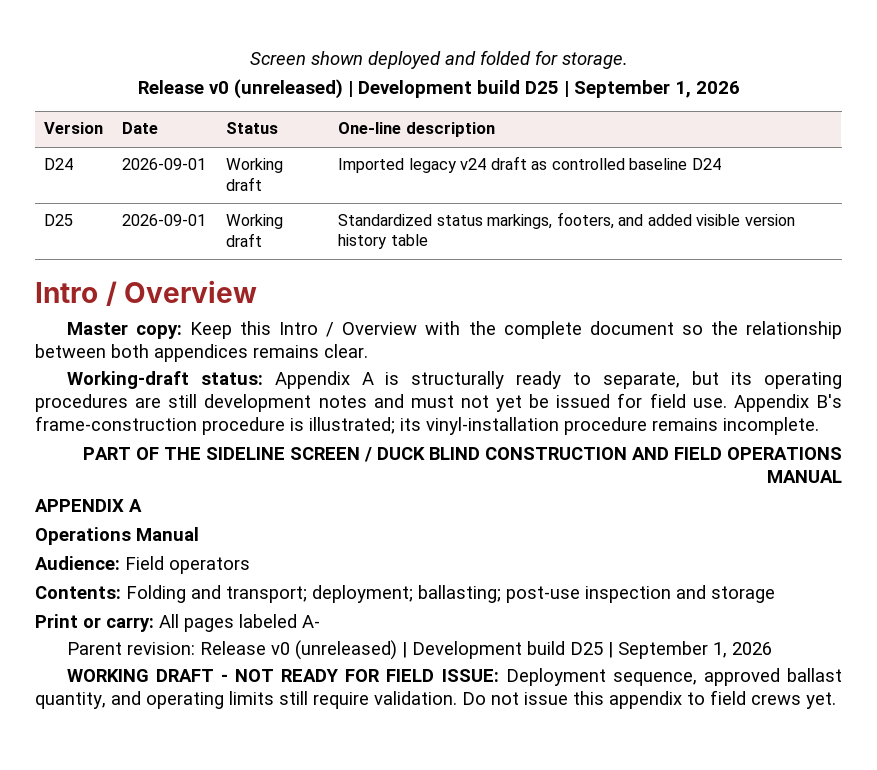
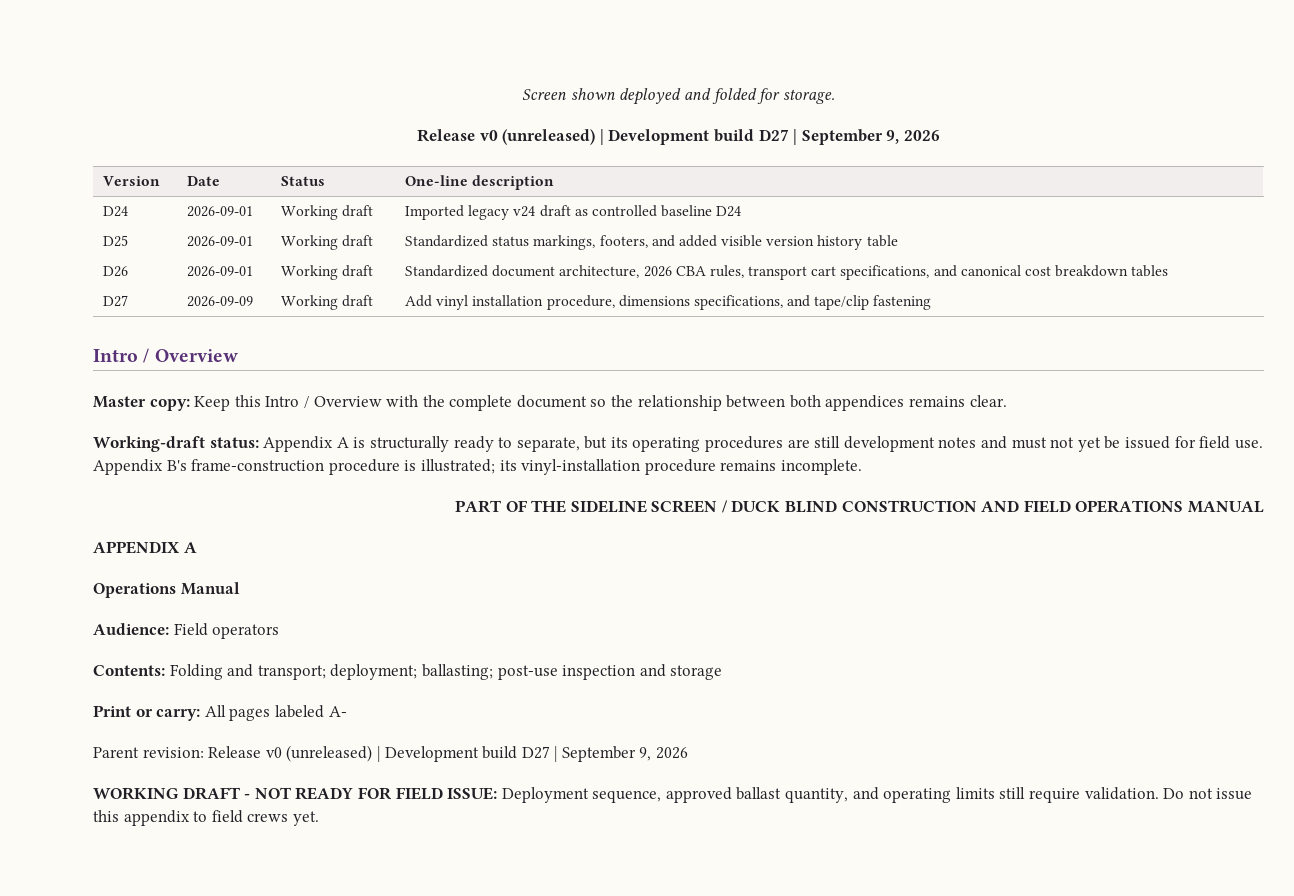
  Screen shown deployed and folded for storage.
- Release v0 (unreleased) | Development build D25 | September 1, 2026
+ Release v0 (unreleased) | Development build D27 | September 9, 2026
+ D26 | 2026-09-01 | Working draft | Standardized document architecture, 2026 CBA rules, transport cart specifications, and canonical cost breakdown tables
+ D27 | 2026-09-09 | Working draft | Add vinyl installation procedure, dimensions specifications, and tape/clip fastening
- Parent revision: Release v0 (unreleased) | Development build D25 | September 1, 2026
+ Parent revision: Release v0 (unreleased) | Development build D27 | September 9, 2026

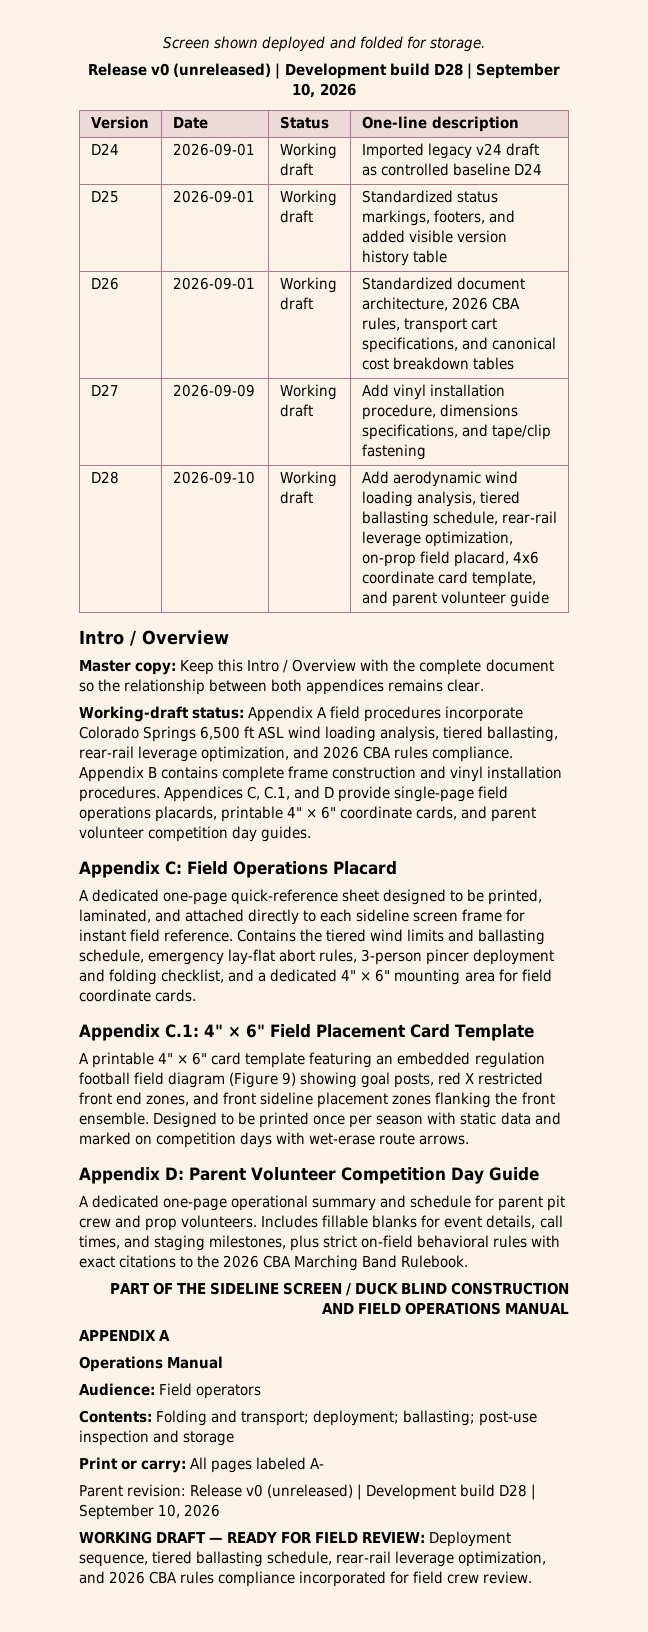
  Screen shown deployed and folded for storage.
- Release v0 (unreleased) | Development build D27 | September 9, 2026
+ Release v0 (unreleased) | Development build D28 | September 10, 2026
+ D28 | 2026-09-10 | Working draft | Add aerodynamic wind loading analysis, tiered ballasting schedule, rear-rail leverage optimization, on-prop field placard, 4x6 coordinate card template, and parent volunteer guide
- Working-draft status: Appendix A is structurally ready to separate, but its operating procedures are still development notes and must not yet be issued for field use. Appendix B's frame-construction procedure is illustrated; its vinyl-installation procedure remains incomplete.
+ Working-draft status: Appendix A field procedures incorporate Colorado Springs 6,500 ft ASL wind loading analysis, tiered ballasting, rear-rail leverage optimization, and 2026 CBA rules compliance. Appendix B contains complete frame construction and vinyl installation procedures. Appendices C, C.1, and D provide single-page field operations placards, printable 4" × 6" coordinate cards, and parent volunteer competition day guides.
+ Appendix C: Field Operations Placard
+ A dedicated one-page quick-reference sheet designed to be printed, laminated, and attached directly to each sideline screen frame for instant field reference. Contains the tiered wind limits and ballasting schedule, emergency lay-flat abort rules, 3-person pincer deployment and folding checklist, and a dedicated 4" × 6" mounting area for field coordinate cards.
+ Appendix C.1: 4" × 6" Field Placement Card Template
+ A printable 4" × 6" card template featuring an embedded regulation football field diagram (Figure 9) showing goal posts, red X restricted front end zones, and front sideline placement zones flanking the front ensemble. Designed to be printed once per season with static data and marked on competition days with wet-erase route arrows.
+ Appendix D: Parent Volunteer Competition Day Guide
+ A dedicated one-page operational summary and schedule for parent pit crew and prop volunteers. Includes fillable blanks for event details, call times, and staging milestones, plus strict on-field behavioral rules with exact citations to the 2026 CBA Marching Band Rulebook.
- Parent revision: Release v0 (unreleased) | Development build D27 | September 9, 2026
+ Parent revision: Release v0 (unreleased) | Development build D28 | September 10, 2026
- WORKING DRAFT - NOT READY FOR FIELD ISSUE: Deployment sequence, approved ballast quantity, and operating limits still require validation. Do not issue this appendix to field crews yet.
+ WORKING DRAFT — READY FOR FIELD REVIEW: Deployment sequence, tiered ballasting schedule, rear-rail leverage optimization, and 2026 CBA rules compliance incorporated for field crew review.

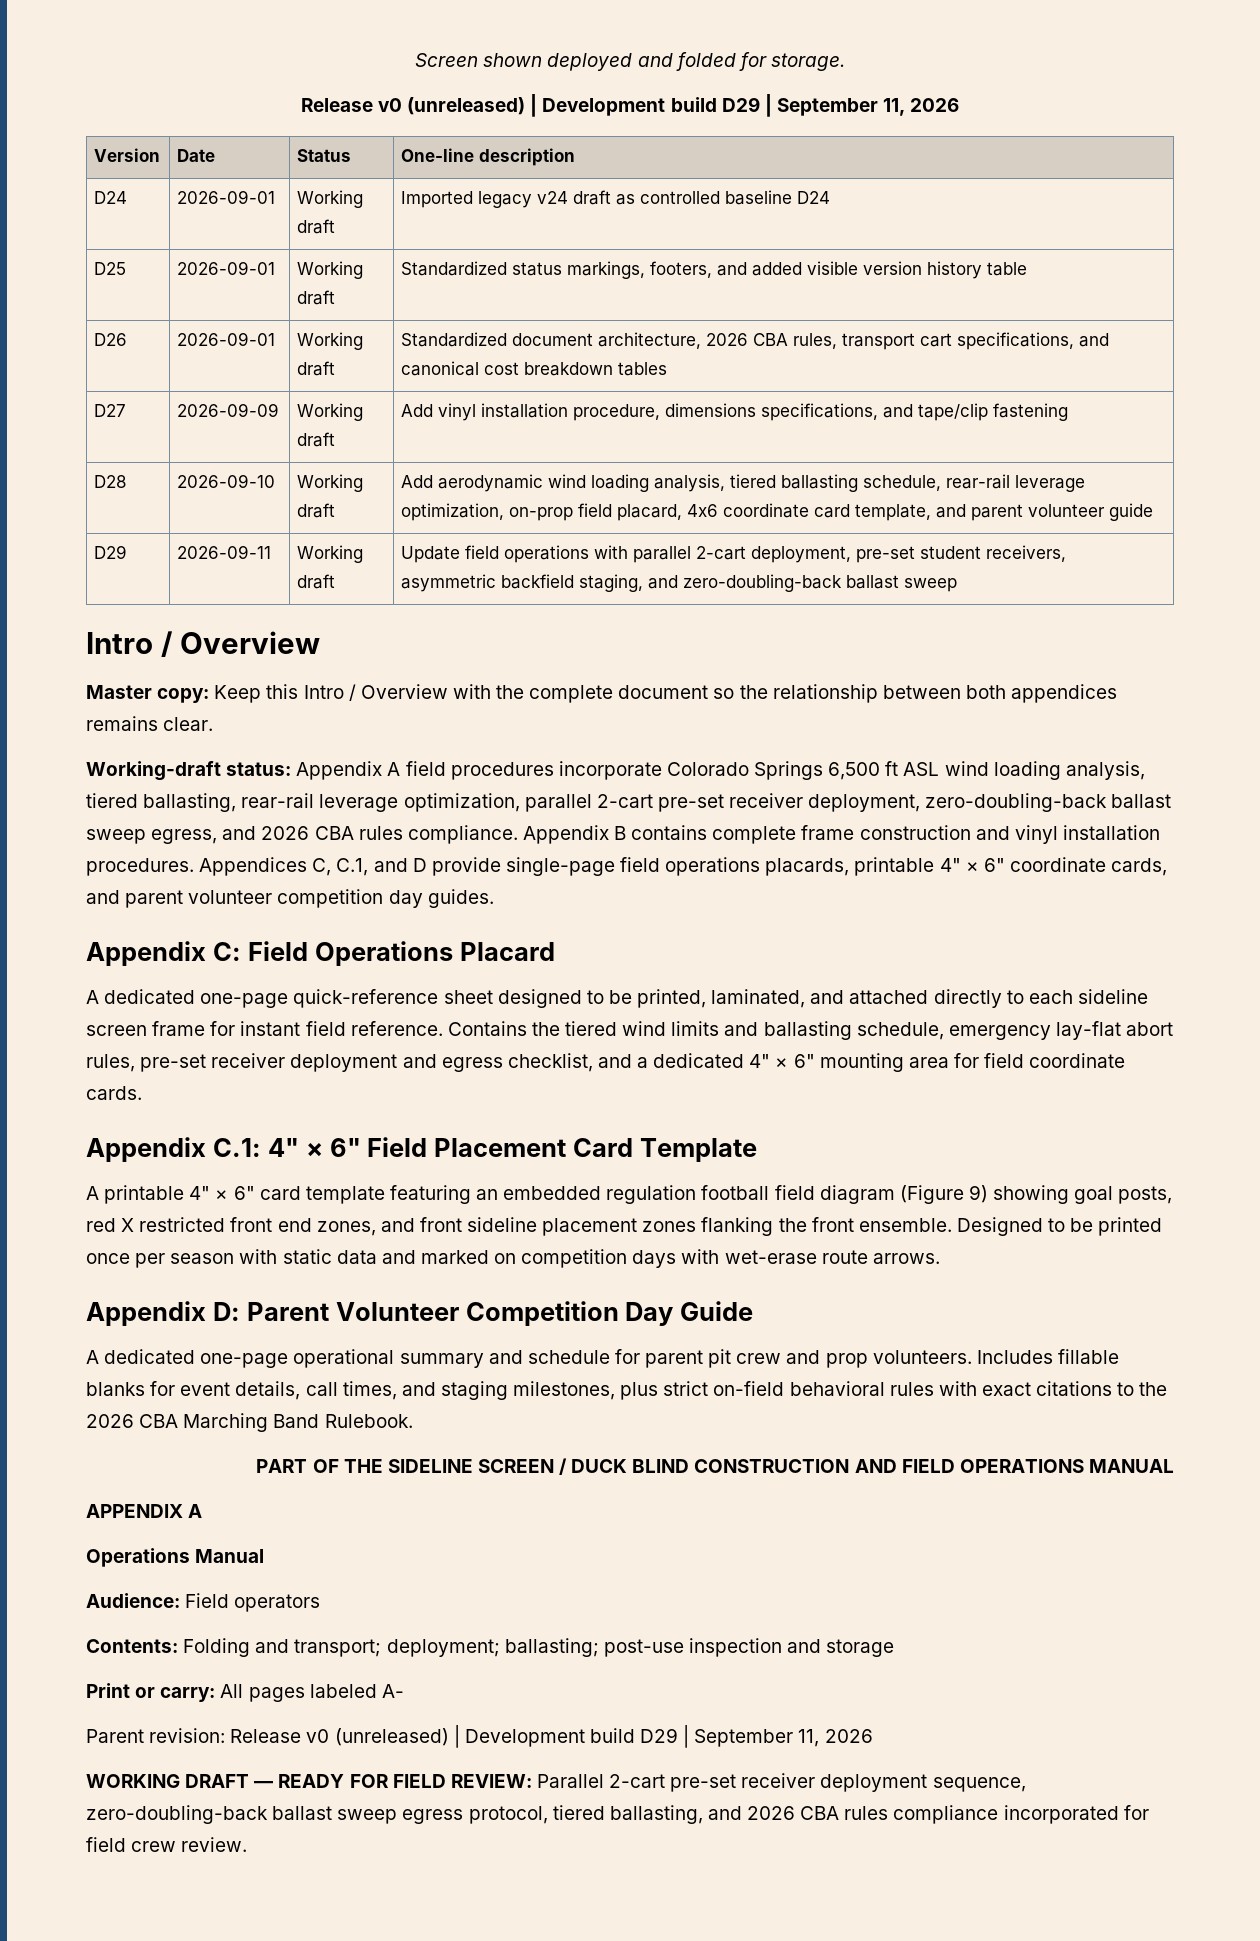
  Screen shown deployed and folded for storage.
- Release v0 (unreleased) | Development build D28 | September 10, 2026
+ Release v0 (unreleased) | Development build D29 | September 11, 2026
+ D29 | 2026-09-11 | Working draft | Update field operations with parallel 2-cart deployment, pre-set student receivers, asymmetric backfield staging, and zero-doubling-back ballast sweep
- Working-draft status: Appendix A field procedures incorporate Colorado Springs 6,500 ft ASL wind loading analysis, tiered ballasting, rear-rail leverage optimization, and 2026 CBA rules compliance.
+ Working-draft status: Appendix A field procedures incorporate Colorado Springs 6,500 ft ASL wind loading analysis, tiered ballasting, rear-rail leverage optimization, parallel 2-cart pre-set receiver deployment, zero-doubling-back ballast sweep egress, and 2026 CBA rules compliance.
- Contains the tiered wind limits and ballasting schedule, emergency lay-flat abort rules, 3-person pincer deployment and folding checklist, and a dedicated 4" × 6" mounting area for field coordinate cards.
+ Contains the tiered wind limits and ballasting schedule, emergency lay-flat abort rules, pre-set receiver deployment and egress checklist, and a dedicated 4" × 6" mounting area for field coordinate cards.
- Parent revision: Release v0 (unreleased) | Development build D28 | September 10, 2026
+ Parent revision: Release v0 (unreleased) | Development build D29 | September 11, 2026
- WORKING DRAFT — READY FOR FIELD REVIEW: Deployment sequence, tiered ballasting schedule, rear-rail leverage optimization, and 2026 CBA rules compliance incorporated for field crew review.
+ WORKING DRAFT — READY FOR FIELD REVIEW: Parallel 2-cart pre-set receiver deployment sequence, zero-doubling-back ballast sweep egress protocol, tiered ballasting, and 2026 CBA rules compliance incorporated for field crew review.

